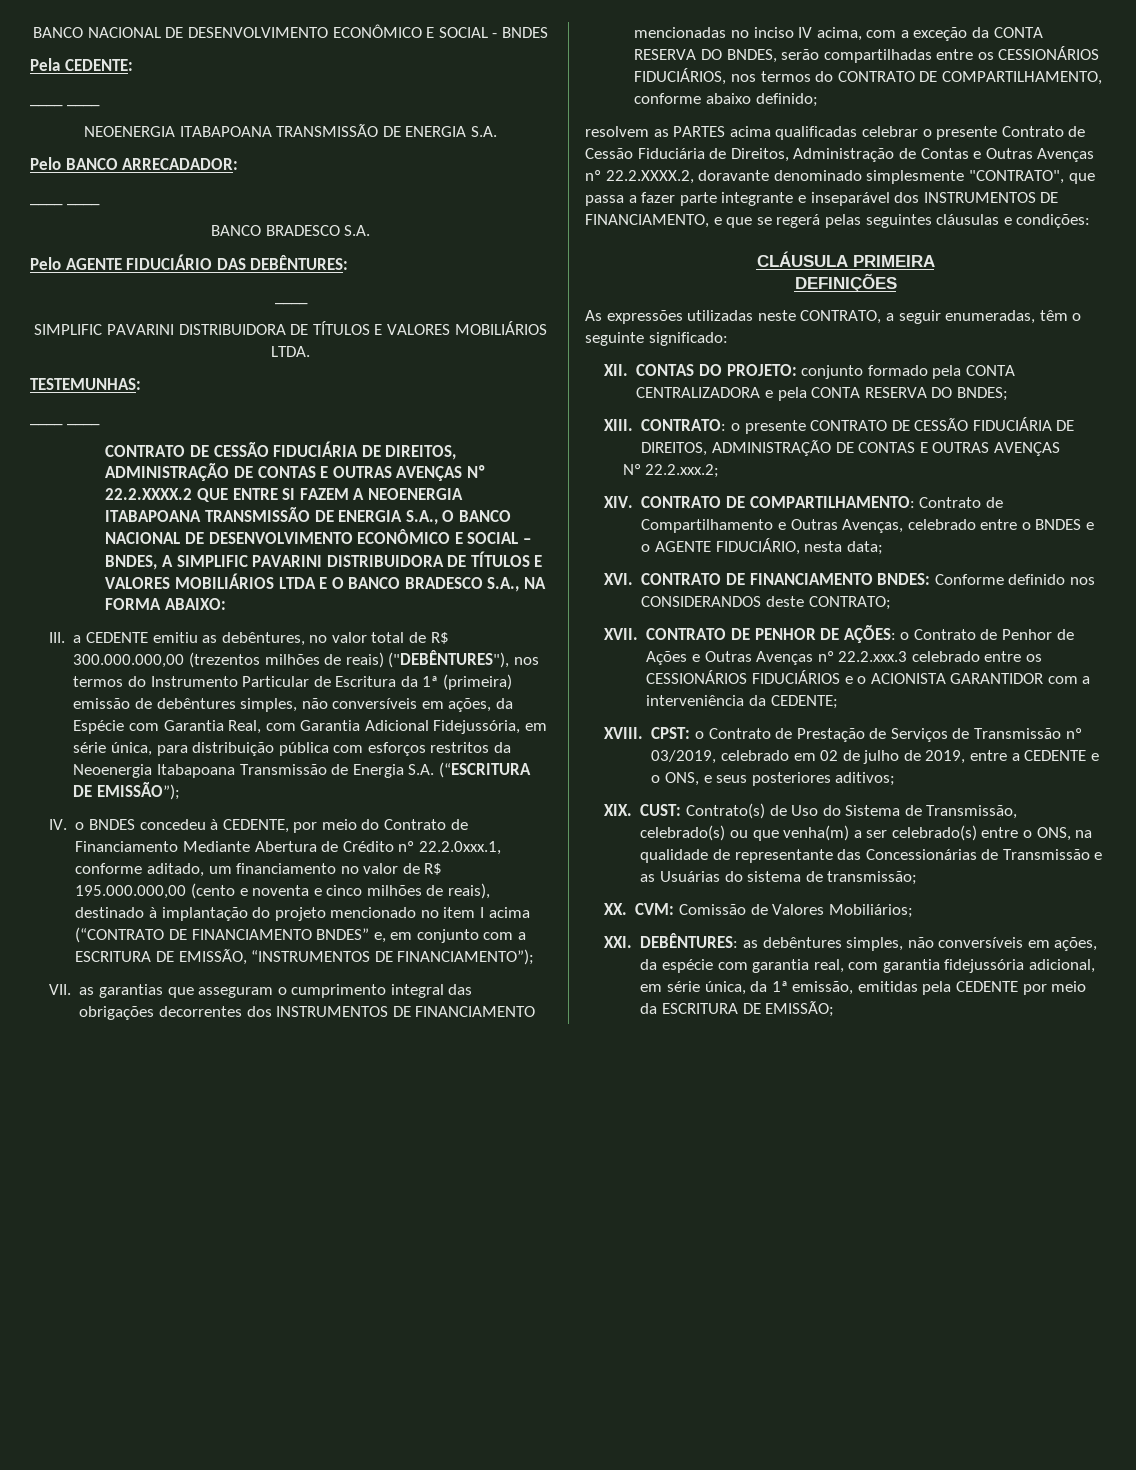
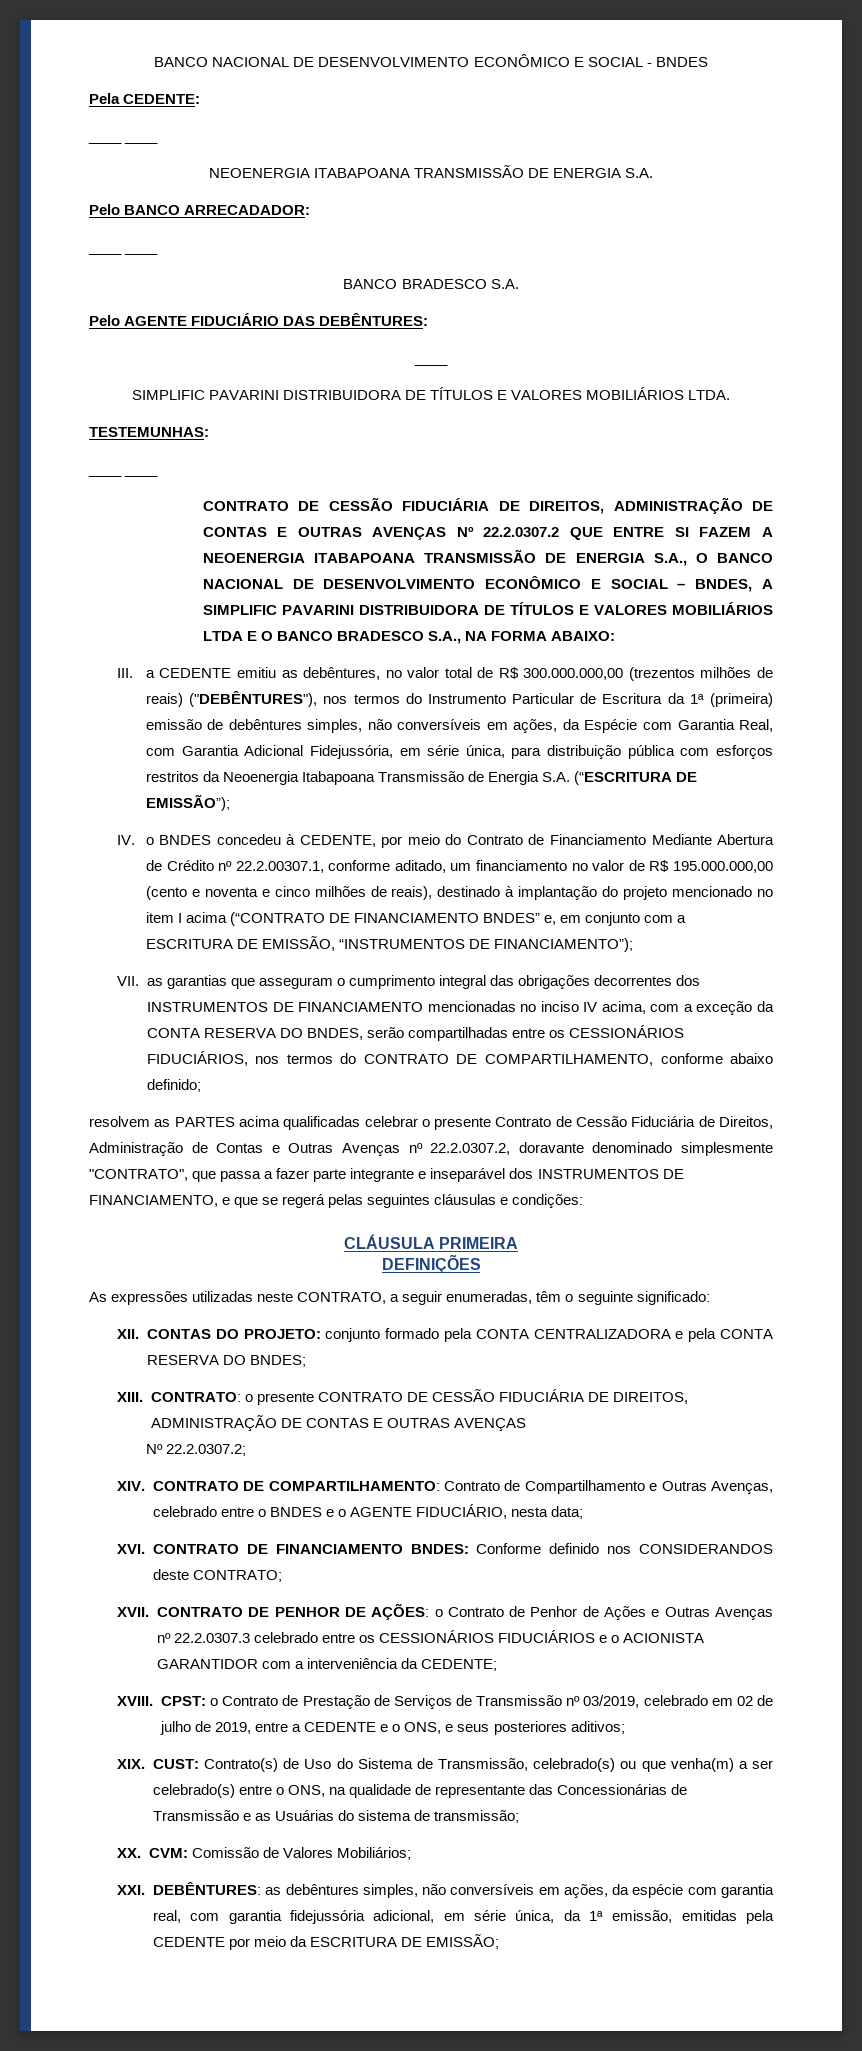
- CONTRATO DE CESSÃO FIDUCIÁRIA DE DIREITOS, ADMINISTRAÇÃO DE CONTAS E OUTRAS AVENÇAS Nº 22.2.XXXX.2 QUE ENTRE SI FAZEM A NEOENERGIA ITABAPOANA TRANSMISSÃO DE ENERGIA S.A., O BANCO NACIONAL DE DESENVOLVIMENTO ECONÔMICO E SOCIAL – BNDES, A SIMPLIFIC PAVARINI DISTRIBUIDORA DE TÍTULOS E VALORES MOBILIÁRIOS LTDA E O BANCO BRADESCO S.A., NA FORMA ABAIXO:
+ CONTRATO DE CESSÃO FIDUCIÁRIA DE DIREITOS, ADMINISTRAÇÃO DE CONTAS E OUTRAS AVENÇAS Nº 22.2.0307.2 QUE ENTRE SI FAZEM A NEOENERGIA ITABAPOANA TRANSMISSÃO DE ENERGIA S.A., O BANCO NACIONAL DE DESENVOLVIMENTO ECONÔMICO E SOCIAL – BNDES, A SIMPLIFIC PAVARINI DISTRIBUIDORA DE TÍTULOS E VALORES MOBILIÁRIOS LTDA E O BANCO BRADESCO S.A., NA FORMA ABAIXO:
- IV. o BNDES concedeu à CEDENTE, por meio do Contrato de Financiamento Mediante Abertura de Crédito nº 22.2.0xxx.1, conforme aditado, um financiamento no valor de R$ 195.000.000,00 (cento e noventa e cinco milhões de reais), destinado à implantação do projeto mencionado no item I acima (“CONTRATO DE FINANCIAMENTO BNDES” e, em conjunto com a ESCRITURA DE EMISSÃO, “INSTRUMENTOS DE FINANCIAMENTO”);
+ IV. o BNDES concedeu à CEDENTE, por meio do Contrato de Financiamento Mediante Abertura de Crédito nº 22.2.00307.1, conforme aditado, um financiamento no valor de R$ 195.000.000,00 (cento e noventa e cinco milhões de reais), destinado à implantação do projeto mencionado no item I acima (“CONTRATO DE FINANCIAMENTO BNDES” e, em conjunto com a ESCRITURA DE EMISSÃO, “INSTRUMENTOS DE FINANCIAMENTO”);
- resolvem as PARTES acima qualificadas celebrar o presente Contrato de Cessão Fiduciária de Direitos, Administração de Contas e Outras Avenças nº 22.2.XXXX.2, doravante denominado simplesmente "CONTRATO", que passa a fazer parte integrante e inseparável dos INSTRUMENTOS DE FINANCIAMENTO, e que se regerá pelas seguintes cláusulas e condições:
+ resolvem as PARTES acima qualificadas celebrar o presente Contrato de Cessão Fiduciária de Direitos, Administração de Contas e Outras Avenças nº 22.2.0307.2, doravante denominado simplesmente "CONTRATO", que passa a fazer parte integrante e inseparável dos INSTRUMENTOS DE FINANCIAMENTO, e que se regerá pelas seguintes cláusulas e condições:
- Nº 22.2.xxx.2;
+ Nº 22.2.0307.2;
- CONTRATO DE PENHOR DE AÇÕES: o Contrato de Penhor de Ações e Outras Avenças nº 22.2.xxx.3 celebrado entre os CESSIONÁRIOS FIDUCIÁRIOS e o ACIONISTA GARANTIDOR com a interveniência da CEDENTE;
+ CONTRATO DE PENHOR DE AÇÕES: o Contrato de Penhor de Ações e Outras Avenças nº 22.2.0307.3 celebrado entre os CESSIONÁRIOS FIDUCIÁRIOS e o ACIONISTA GARANTIDOR com a interveniência da CEDENTE;

